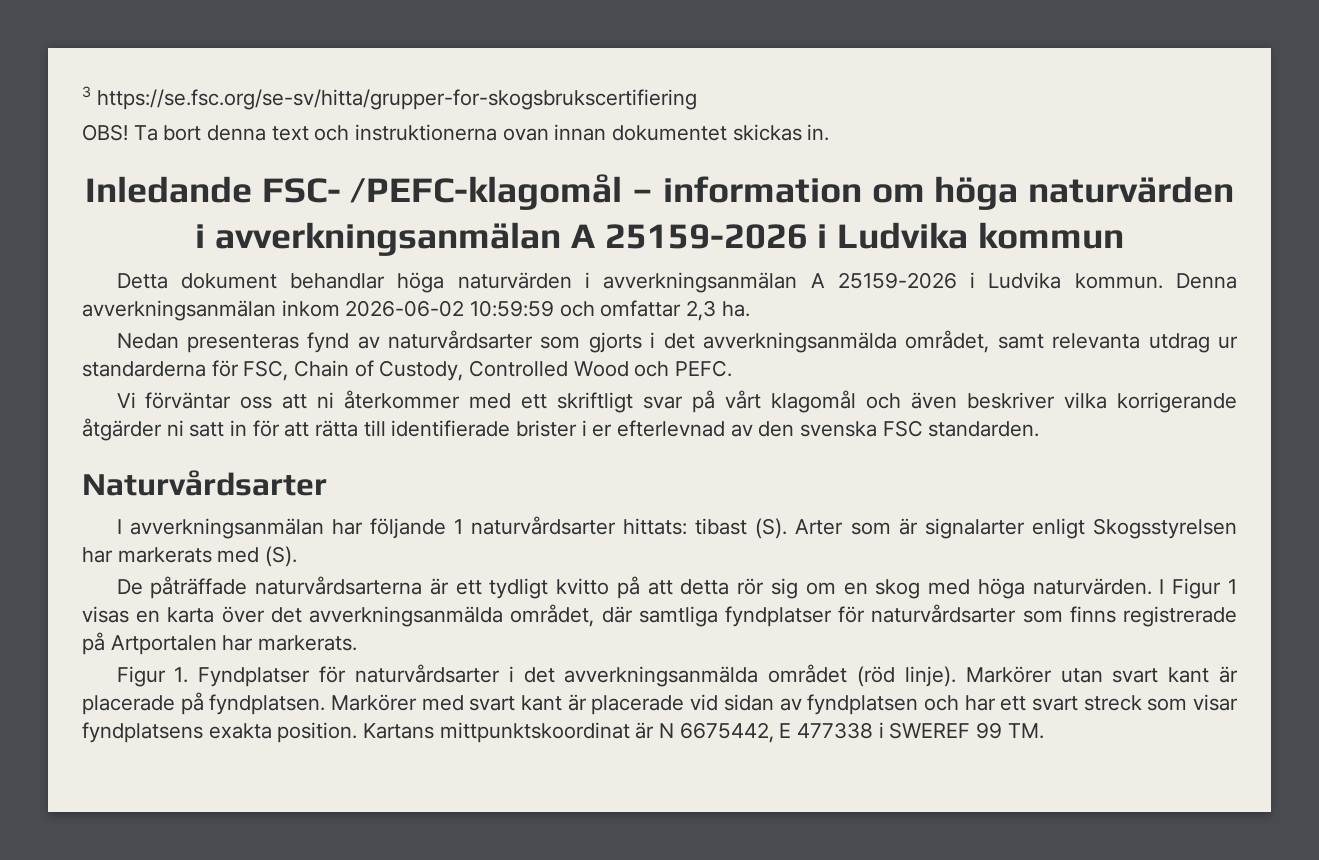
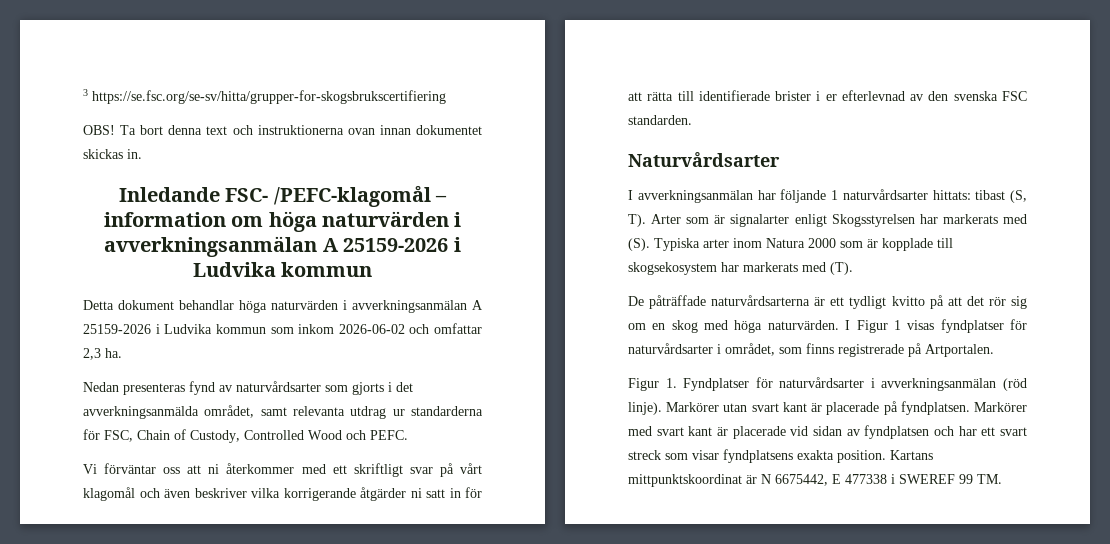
- Detta dokument behandlar höga naturvärden i avverkningsanmälan A 25159-2026 i Ludvika kommun. Denna avverkningsanmälan inkom 2026-06-02 10:59:59 och omfattar 2,3 ha.
+ Detta dokument behandlar höga naturvärden i avverkningsanmälan A 25159-2026 i Ludvika kommun som inkom 2026-06-02 och omfattar 2,3 ha.
- I avverkningsanmälan har följande 1 naturvårdsarter hittats: tibast (S). Arter som är signalarter enligt Skogsstyrelsen har markerats med (S).
+ I avverkningsanmälan har följande 1 naturvårdsarter hittats: tibast (S, T). Arter som är signalarter enligt Skogsstyrelsen har markerats med (S). Typiska arter inom Natura 2000 som är kopplade till skogsekosystem har markerats med (T).
- De påträffade naturvårdsarterna är ett tydligt kvitto på att detta rör sig om en skog med höga naturvärden.
+ De påträffade naturvårdsarterna är ett tydligt kvitto på att det rör sig om en skog med höga naturvärden.
- I Figur 1 visas en karta över det avverkningsanmälda området, där samtliga fyndplatser för naturvårdsarter som finns registrerade på Artportalen har markerats.
+ I Figur 1 visas fyndplatser för naturvårdsarter i området, som finns registrerade på Artportalen.
- Figur 1. Fyndplatser för naturvårdsarter i det avverkningsanmälda området (röd linje).
+ Figur 1. Fyndplatser för naturvårdsarter i avverkningsanmälan (röd linje).

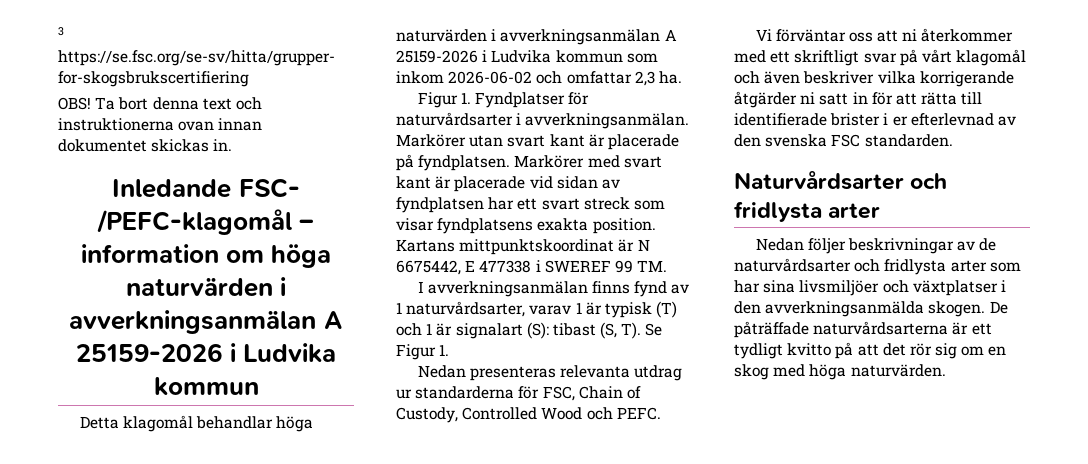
- Detta dokument behandlar höga naturvärden i avverkningsanmälan A 25159-2026 i Ludvika kommun som inkom 2026-06-02 och omfattar 2,3 ha.
+ Detta klagomål behandlar höga naturvärden i avverkningsanmälan A 25159-2026 i Ludvika kommun som inkom 2026-06-02 och omfattar 2,3 ha.
- Nedan presenteras fynd av naturvårdsarter som gjorts i det avverkningsanmälda området, samt relevanta utdrag ur standarderna för FSC, Chain of Custody, Controlled Wood och PEFC.
+ Figur 1. Fyndplatser för naturvårdsarter i avverkningsanmälan. Markörer utan svart kant är placerade på fyndplatsen. Markörer med svart kant är placerade vid sidan av fyndplatsen har ett svart streck som visar fyndplatsens exakta position. Kartans mittpunktskoordinat är N 6675442, E 477338 i SWEREF 99 TM.
+ I avverkningsanmälan finns fynd av 1 naturvårdsarter, varav 1 är typisk (T) och 1 är signalart (S): tibast (S, T). Se Figur 1.
+ Nedan presenteras relevanta utdrag ur standarderna för FSC, Chain of Custody, Controlled Wood och PEFC.
- Naturvårdsarter
- I avverkningsanmälan har följande 1 naturvårdsarter hittats: tibast (S, T). Arter som är signalarter enligt Skogsstyrelsen har markerats med (S). Typiska arter inom Natura 2000 som är kopplade till skogsekosystem har markerats med (T).
- De påträffade naturvårdsarterna är ett tydligt kvitto på att det rör sig om en skog med höga naturvärden. I Figur 1 visas fyndplatser för naturvårdsarter i området, som finns registrerade på Artportalen.
- Figur 1. Fyndplatser för naturvårdsarter i avverkningsanmälan (röd linje). Markörer utan svart kant är placerade på fyndplatsen. Markörer med svart kant är placerade vid sidan av fyndplatsen och har ett svart streck som visar fyndplatsens exakta position. Kartans mittpunktskoordinat är N 6675442, E 477338 i SWEREF 99 TM.
+ Naturvårdsarter och fridlysta arter
+ Nedan följer beskrivningar av de naturvårdsarter och fridlysta arter som har sina livsmiljöer och växtplatser i den avverkningsanmälda skogen. De påträffade naturvårdsarterna är ett tydligt kvitto på att det rör sig om en skog med höga naturvärden.

